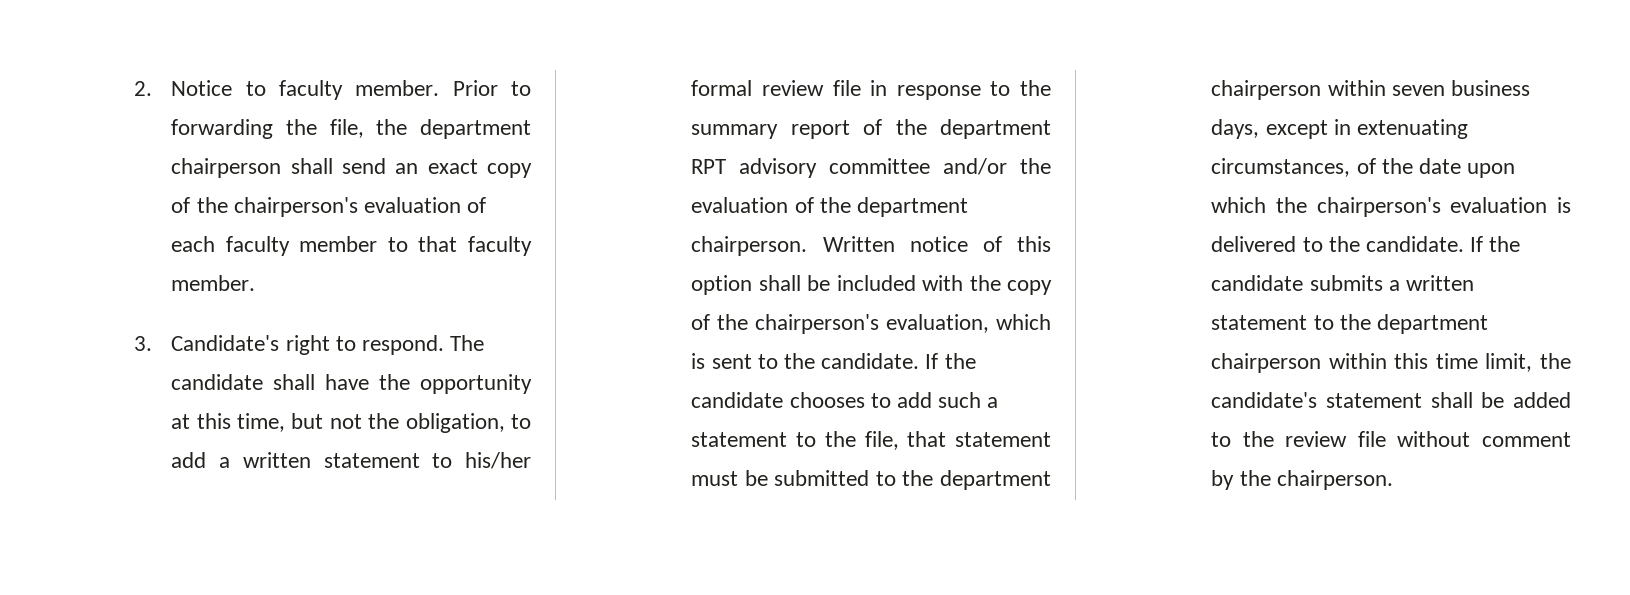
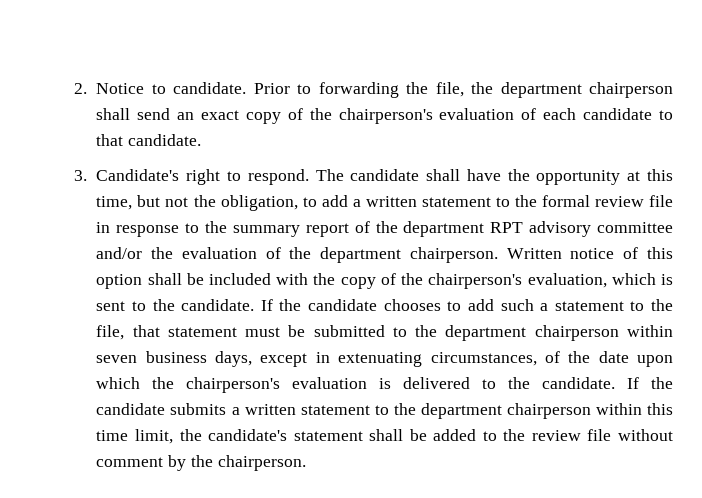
- 2. Notice to faculty member.
+ 2. Notice to candidate.
- Prior to forwarding the file, the department chairperson shall send an exact copy of the chairperson's evaluation of each faculty member to that faculty member.
+ Prior to forwarding the file, the department chairperson shall send an exact copy of the chairperson's evaluation of each candidate to that candidate.
- The candidate shall have the opportunity at this time, but not the obligation, to add a written statement to his/her formal review file in response to the summary report of the department RPT advisory committee and/or the evaluation of the department chairperson.
+ The candidate shall have the opportunity at this time, but not the obligation, to add a written statement to the formal review file in response to the summary report of the department RPT advisory committee and/or the evaluation of the department chairperson.

